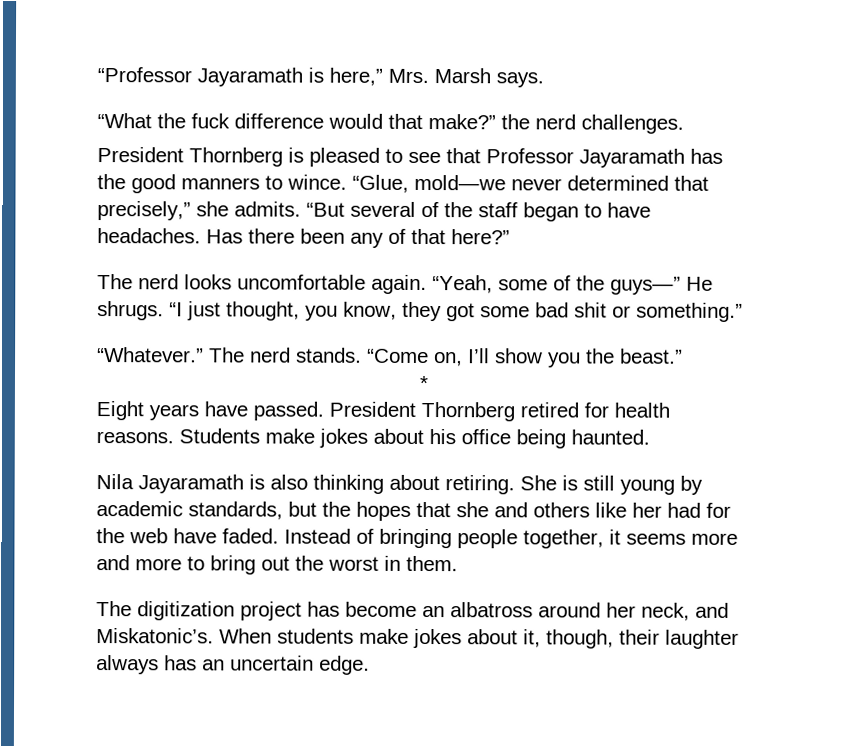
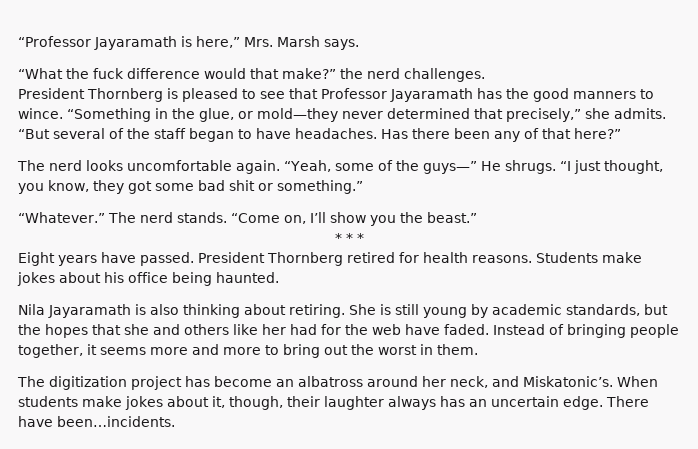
- “Glue, mold—we never determined that precisely,” she admits.
+ “Something in the glue, or mold—they never determined that precisely,” she admits.
- *
+ * * *
+ There have been…incidents.

